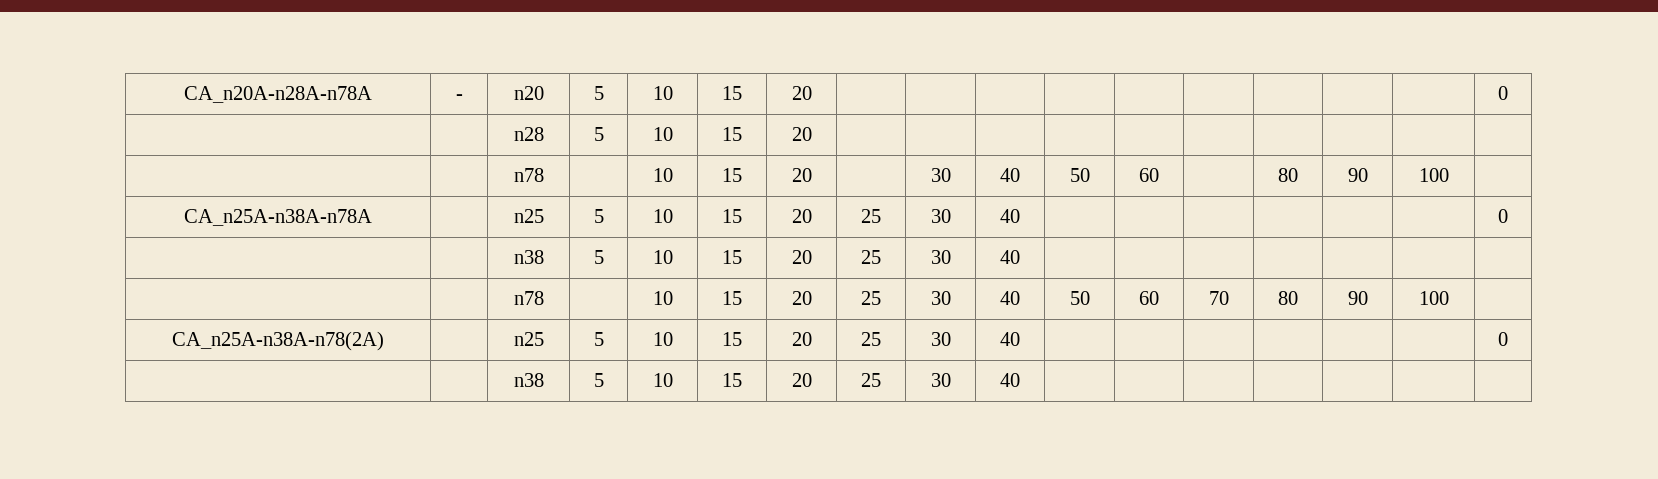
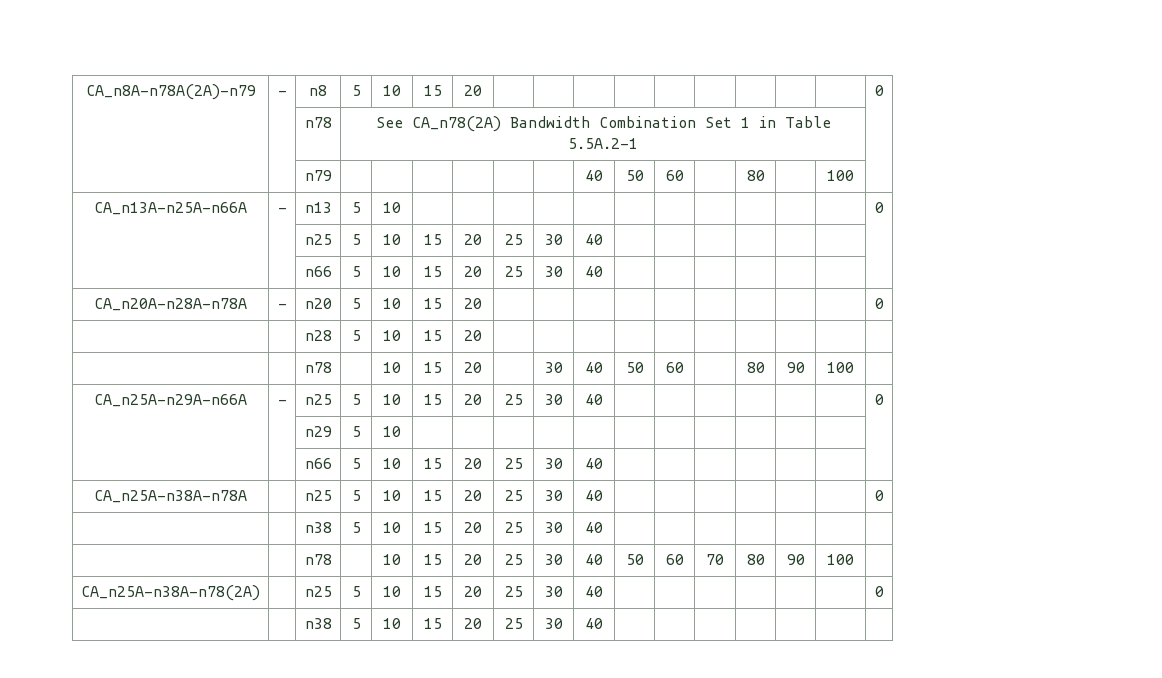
+ CA_n8A-n78A(2A)-n79 | - | n8 | 5 | 10 | 15 | 20 | | | | | | | | | | 0
+ | | n78 | See CA_n78(2A) Bandwidth Combination Set 1 in Table 5.5A.2-1 |
+ | | n79 | | | | | | | 40 | 50 | 60 | | 80 | | 100 |
+ CA_n13A-n25A-n66A | - | n13 | 5 | 10 | | | | | | | | | | | | 0
+ | | n25 | 5 | 10 | 15 | 20 | 25 | 30 | 40 | | | | | | |
+ | | n66 | 5 | 10 | 15 | 20 | 25 | 30 | 40 | | | | | | |
+ CA_n25A-n29A-n66A | - | n25 | 5 | 10 | 15 | 20 | 25 | 30 | 40 | | | | | | | 0
+ | | n29 | 5 | 10 | | | | | | | | | | | |
+ | | n66 | 5 | 10 | 15 | 20 | 25 | 30 | 40 | | | | | | |

